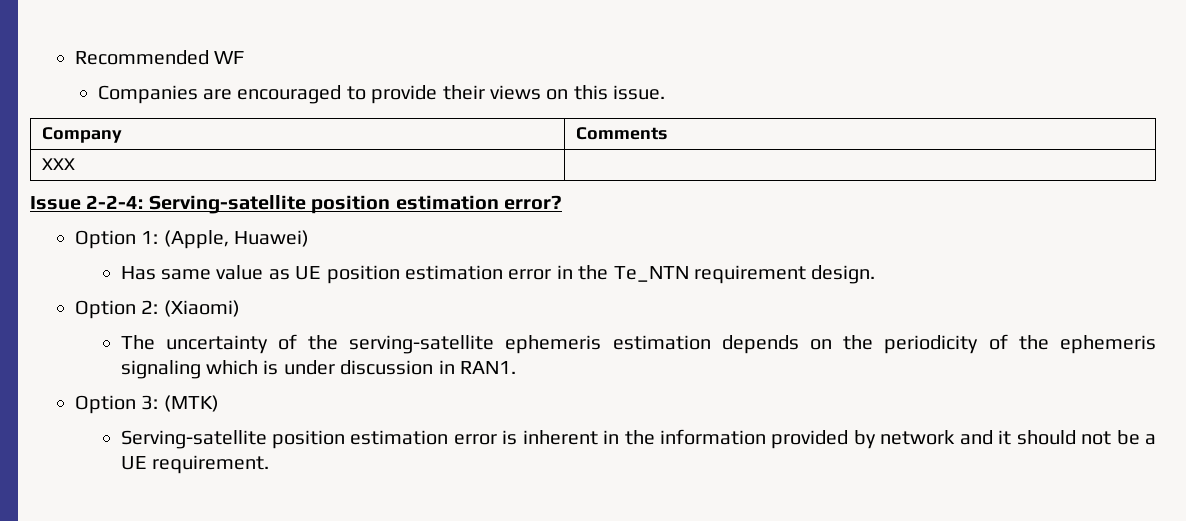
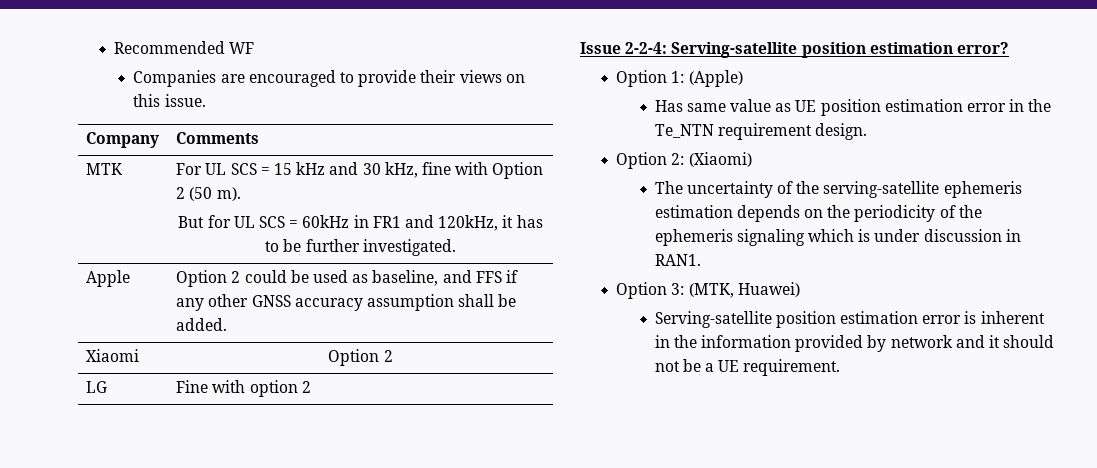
- XXX |
+ MTK | For UL SCS = 15 kHz and 30 kHz, fine with Option 2 (50 m).
+ But for UL SCS = 60kHz in FR1 and 120kHz, it has to be further investigated.
+ Apple | Option 2 could be used as baseline, and FFS if any other GNSS accuracy assumption shall be added.
+ Xiaomi | Option 2
+ LG | Fine with option 2
- Option 1: (Apple, Huawei)
+ Option 1: (Apple)
- Option 3: (MTK)
+ Option 3: (MTK, Huawei)

